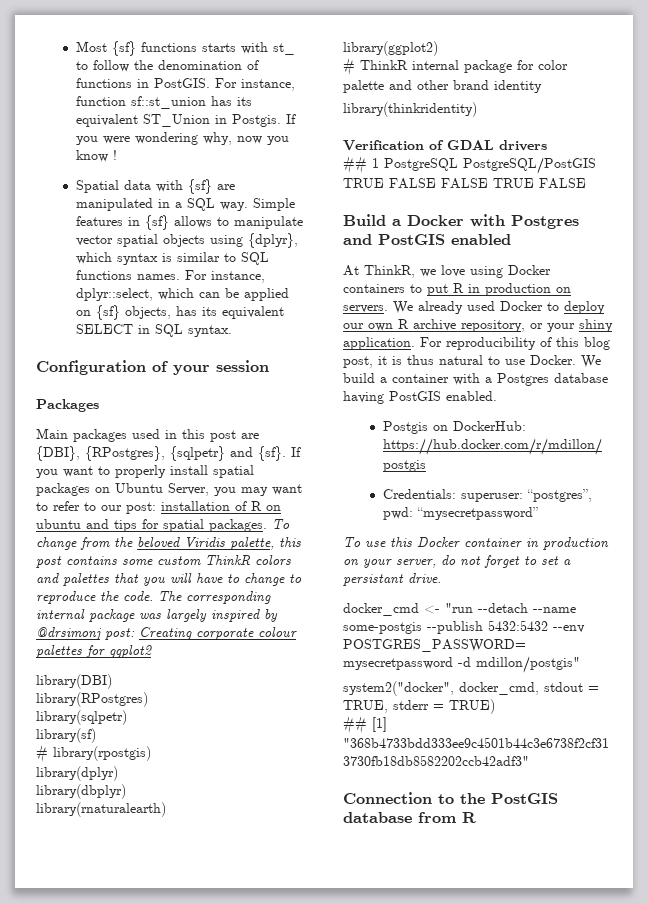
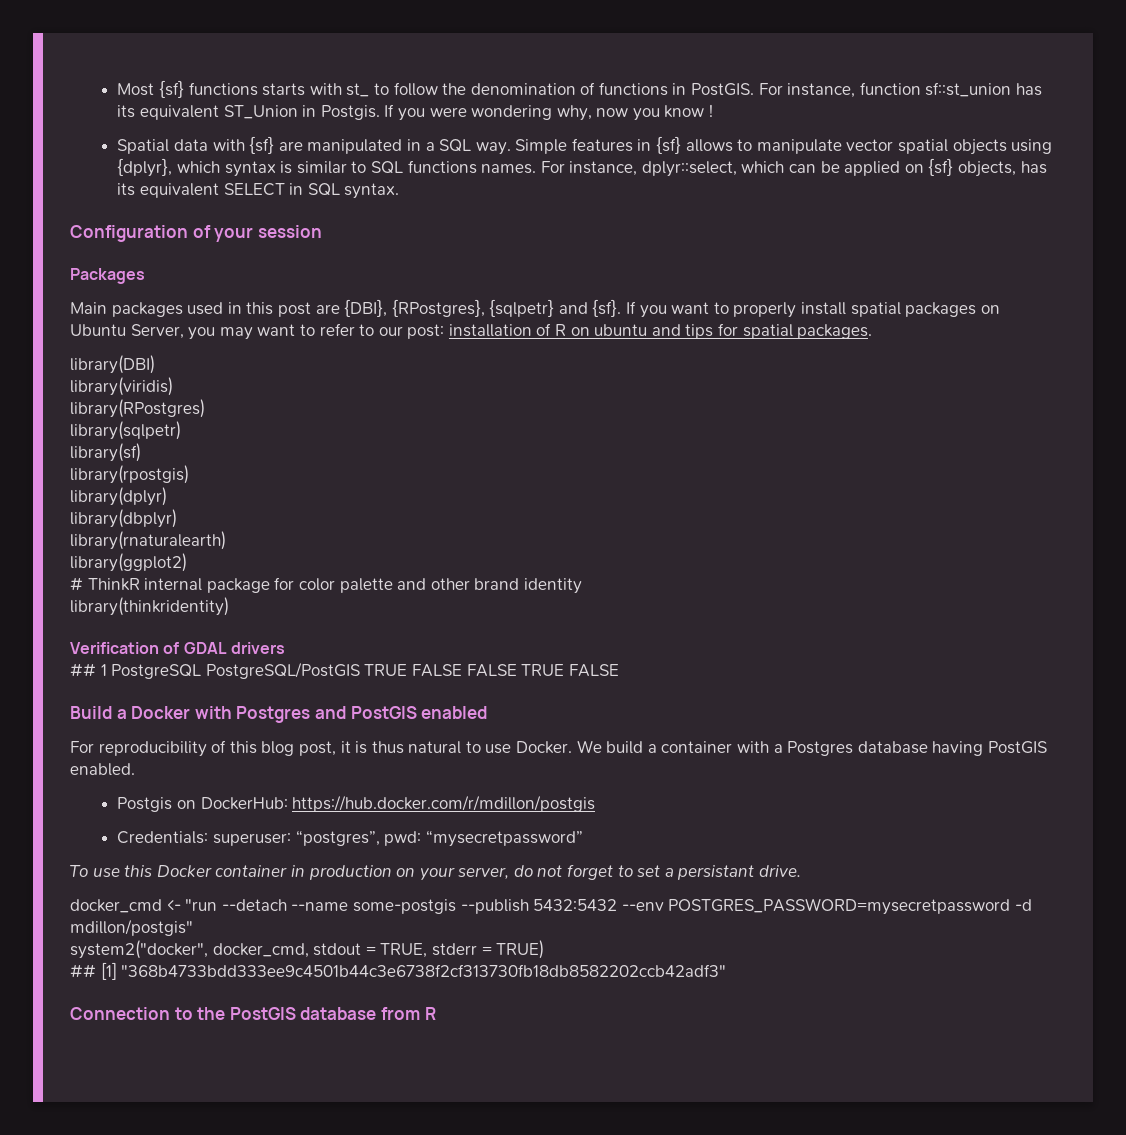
- To change from the beloved Viridis palette, this post contains some custom ThinkR colors and palettes that you will have to change to reproduce the code. The corresponding internal package was largely inspired by @drsimonj post: Creating corporate colour palettes for ggplot2
+ library(viridis)
- # library(rpostgis)
+ library(rpostgis)
- At ThinkR, we love using Docker containers to put R in production on servers. We already used Docker to deploy our own R archive repository, or your shiny application.

